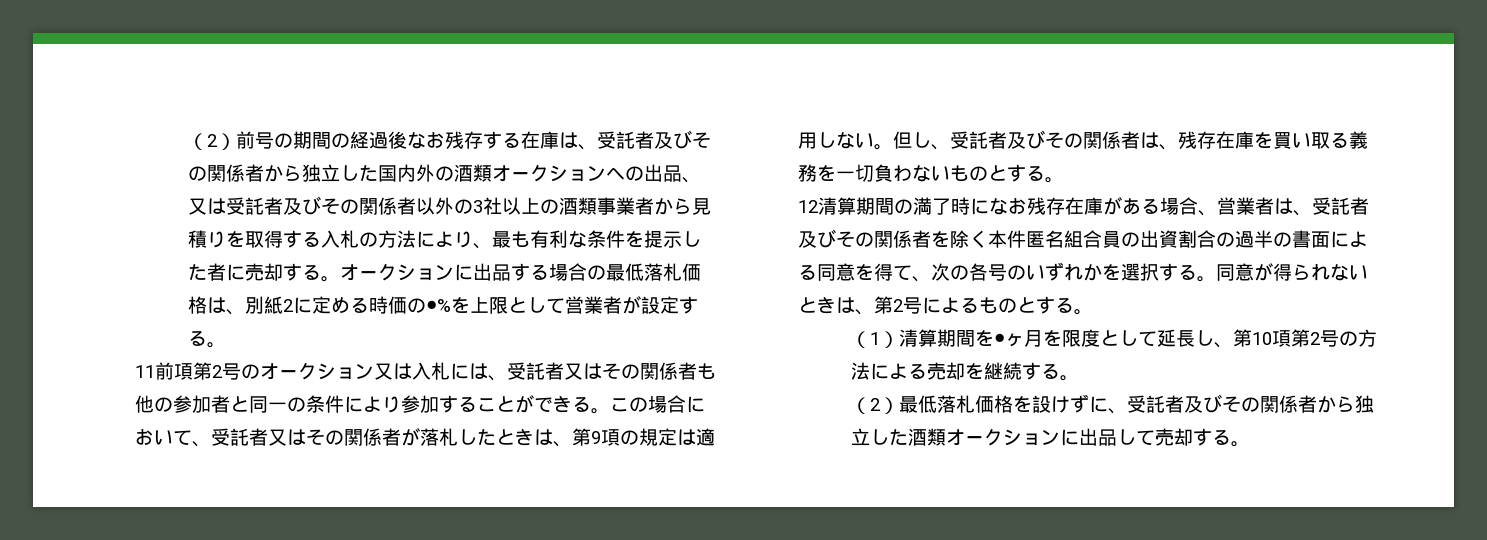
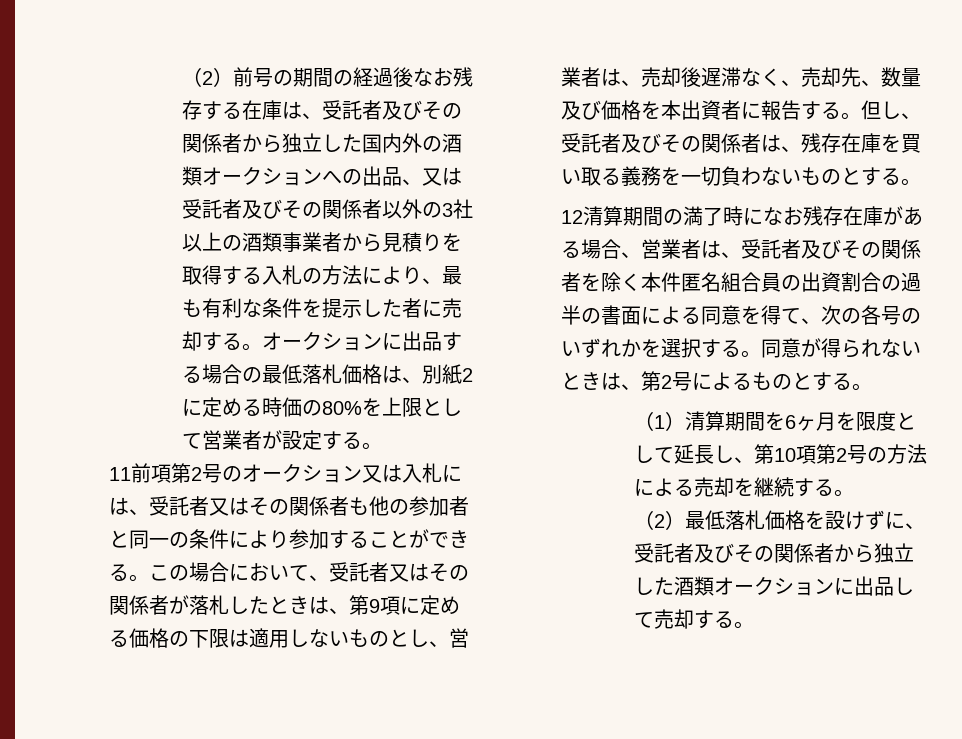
- オークションに出品する場合の最低落札価格は、別紙2に定める時価の●%を上限として営業者が設定する。
+ オークションに出品する場合の最低落札価格は、別紙2に定める時価の80%を上限として営業者が設定する。
- この場合において、受託者又はその関係者が落札したときは、第9項の規定は適用しない。
+ この場合において、受託者又はその関係者が落札したときは、第9項に定める価格の下限は適用しないものとし、営業者は、売却後遅滞なく、売却先、数量及び価格を本出資者に報告する。
- （1）清算期間を●ヶ月を限度として延長し、第10項第2号の方法による売却を継続する。
+ （1）清算期間を6ヶ月を限度として延長し、第10項第2号の方法による売却を継続する。

